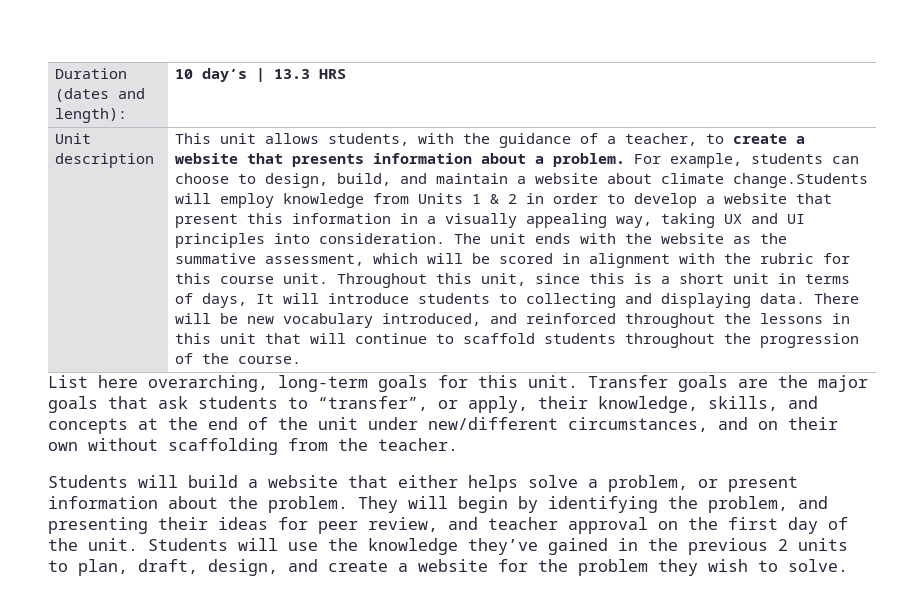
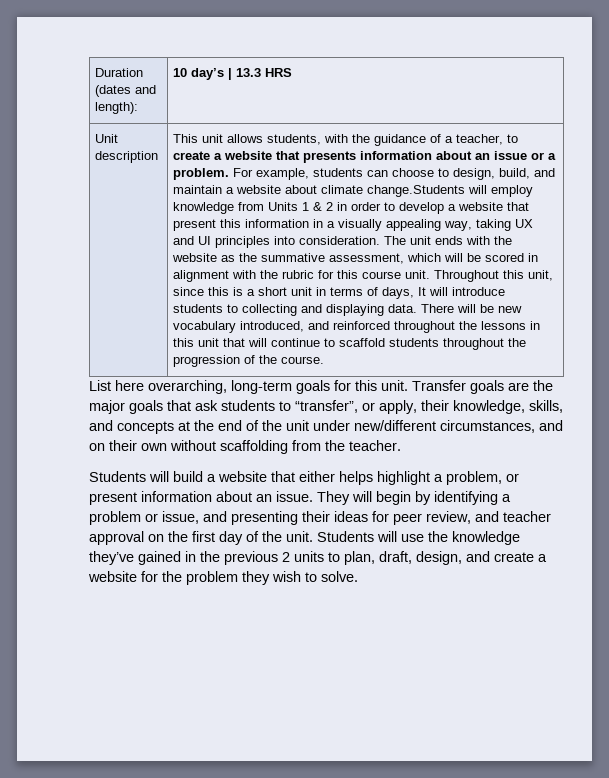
- This unit allows students, with the guidance of a teacher, to create a website that presents information about a problem.
+ This unit allows students, with the guidance of a teacher, to create a website that presents information about an issue or a problem.
- Students will build a website that either helps solve a problem, or present information about the problem.
+ Students will build a website that either helps highlight a problem, or present information about an issue.
- They will begin by identifying the problem, and presenting their ideas for peer review, and teacher approval on the first day of the unit.
+ They will begin by identifying a problem or issue, and presenting their ideas for peer review, and teacher approval on the first day of the unit.

